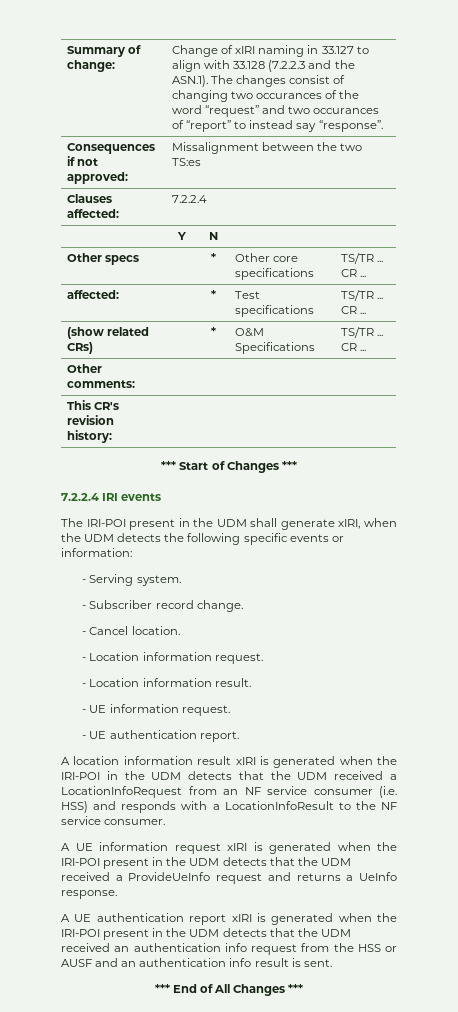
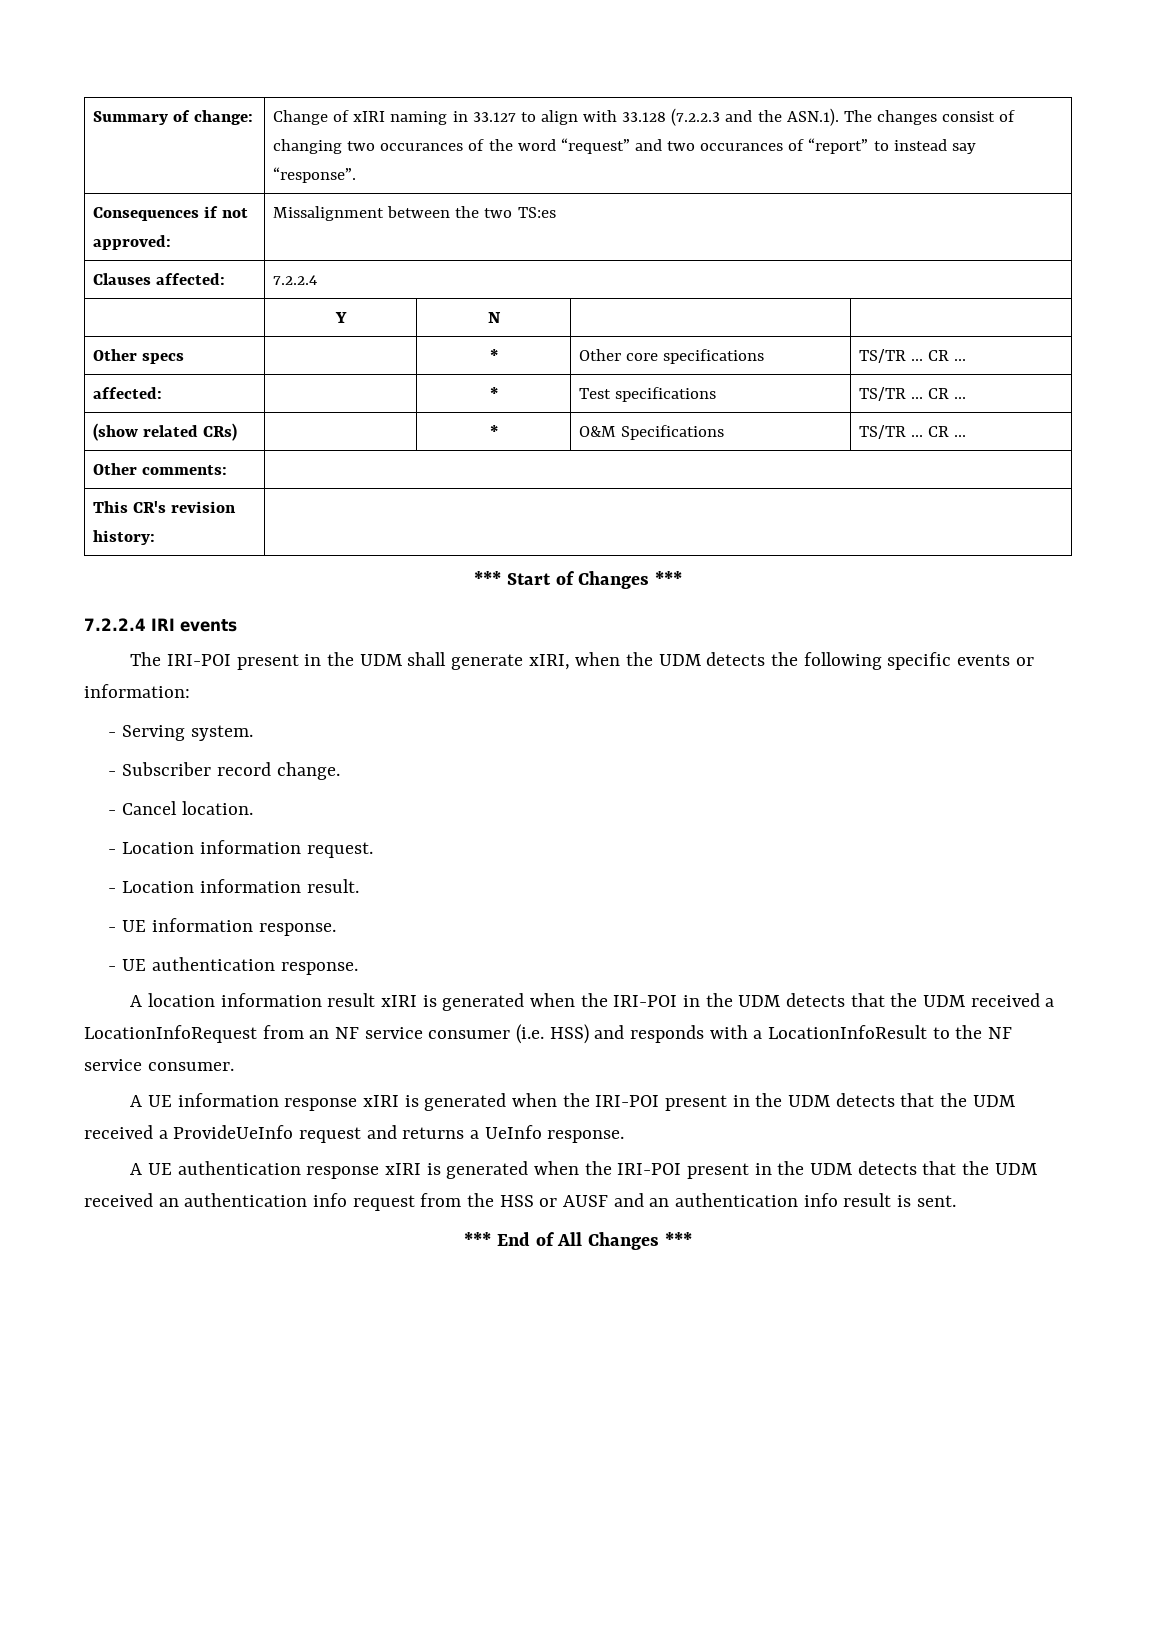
- - UE information request.
+ - UE information response.
- - UE authentication report.
+ - UE authentication response.
- A UE information request xIRI is generated when the IRI-POI present in the UDM detects that the UDM received a ProvideUeInfo request and returns a UeInfo response.
+ A UE information response xIRI is generated when the IRI-POI present in the UDM detects that the UDM received a ProvideUeInfo request and returns a UeInfo response.
- A UE authentication report xIRI is generated when the IRI-POI present in the UDM detects that the UDM received an authentication info request from the HSS or AUSF and an authentication info result is sent.
+ A UE authentication response xIRI is generated when the IRI-POI present in the UDM detects that the UDM received an authentication info request from the HSS or AUSF and an authentication info result is sent.

